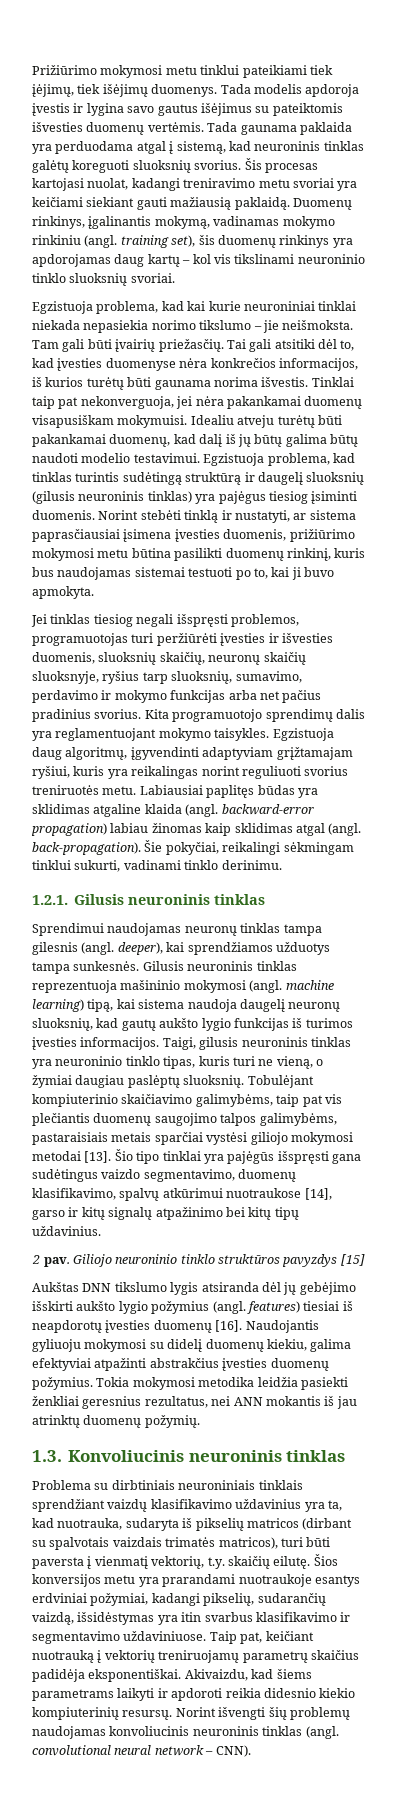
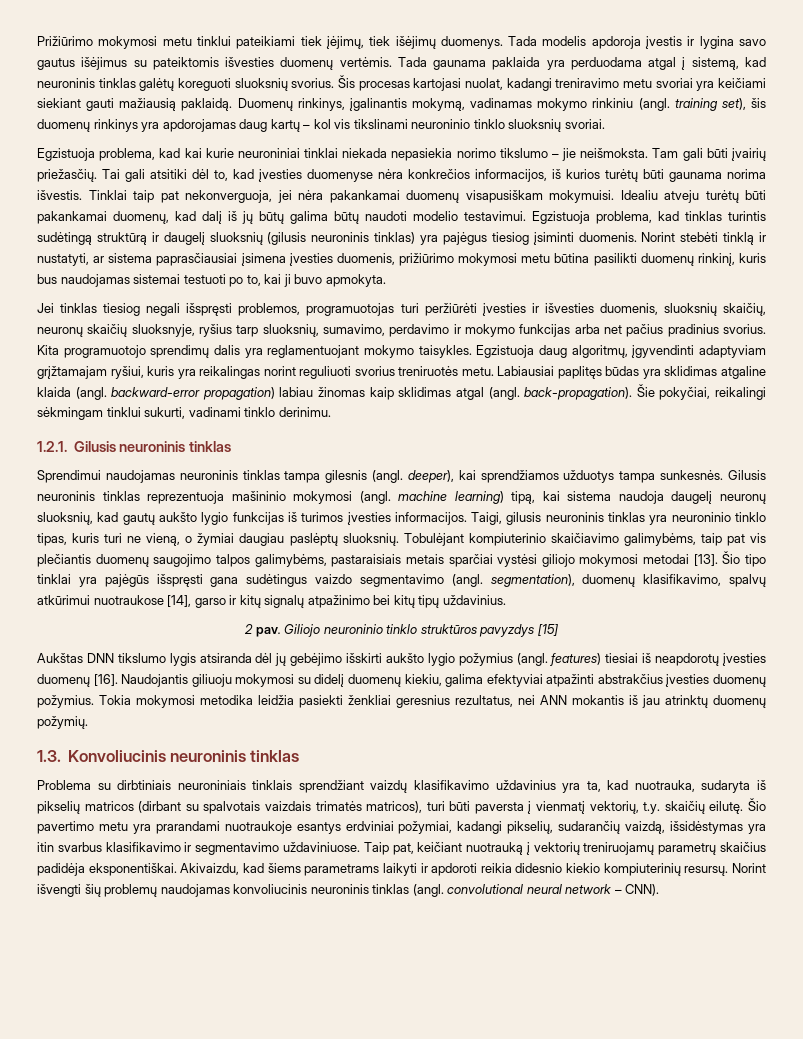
- Sprendimui naudojamas neuronų tinklas tampa gilesnis (angl. deeper), kai sprendžiamos užduotys tampa sunkesnės.
+ Sprendimui naudojamas neuroninis tinklas tampa gilesnis (angl. deeper), kai sprendžiamos užduotys tampa sunkesnės.
- Šio tipo tinklai yra pajėgūs išspręsti gana sudėtingus vaizdo segmentavimo, duomenų klasifikavimo, spalvų atkūrimui nuotraukose [14], garso ir kitų signalų atpažinimo bei kitų tipų uždavinius.
+ Šio tipo tinklai yra pajėgūs išspręsti gana sudėtingus vaizdo segmentavimo (angl. segmentation), duomenų klasifikavimo, spalvų atkūrimui nuotraukose [14], garso ir kitų signalų atpažinimo bei kitų tipų uždavinius.
- Naudojantis gyliuoju mokymosi su didelį duomenų kiekiu, galima efektyviai atpažinti abstrakčius įvesties duomenų požymius.
+ Naudojantis giliuoju mokymosi su didelį duomenų kiekiu, galima efektyviai atpažinti abstrakčius įvesties duomenų požymius.
- Šios konversijos metu yra prarandami nuotraukoje esantys erdviniai požymiai, kadangi pikselių, sudarančių vaizdą, išsidėstymas yra itin svarbus klasifikavimo ir segmentavimo uždaviniuose.
+ Šio pavertimo metu yra prarandami nuotraukoje esantys erdviniai požymiai, kadangi pikselių, sudarančių vaizdą, išsidėstymas yra itin svarbus klasifikavimo ir segmentavimo uždaviniuose.

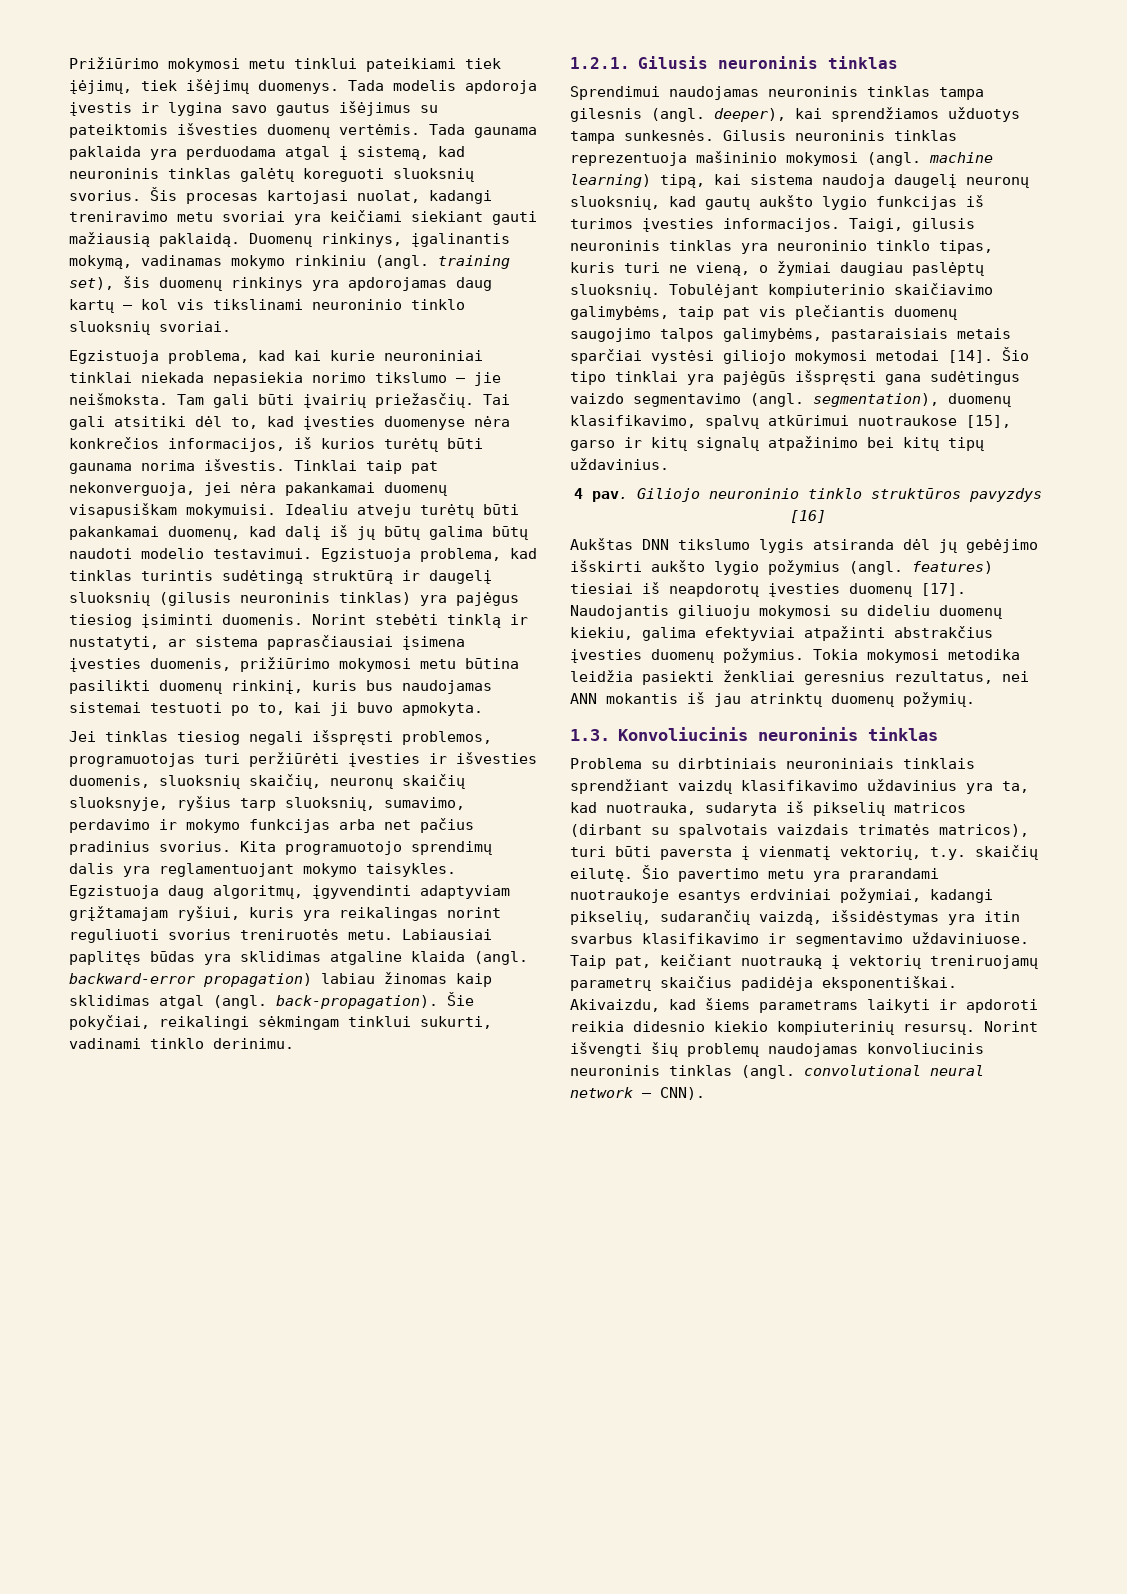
- Tobulėjant kompiuterinio skaičiavimo galimybėms, taip pat vis plečiantis duomenų saugojimo talpos galimybėms, pastaraisiais metais sparčiai vystėsi giliojo mokymosi metodai [13].
+ Tobulėjant kompiuterinio skaičiavimo galimybėms, taip pat vis plečiantis duomenų saugojimo talpos galimybėms, pastaraisiais metais sparčiai vystėsi giliojo mokymosi metodai [14].
- Šio tipo tinklai yra pajėgūs išspręsti gana sudėtingus vaizdo segmentavimo (angl. segmentation), duomenų klasifikavimo, spalvų atkūrimui nuotraukose [14], garso ir kitų signalų atpažinimo bei kitų tipų uždavinius.
+ Šio tipo tinklai yra pajėgūs išspręsti gana sudėtingus vaizdo segmentavimo (angl. segmentation), duomenų klasifikavimo, spalvų atkūrimui nuotraukose [15], garso ir kitų signalų atpažinimo bei kitų tipų uždavinius.
- 2 pav.
+ 4 pav.
- Giliojo neuroninio tinklo struktūros pavyzdys [15]
+ Giliojo neuroninio tinklo struktūros pavyzdys [16]
- Aukštas DNN tikslumo lygis atsiranda dėl jų gebėjimo išskirti aukšto lygio požymius (angl. features) tiesiai iš neapdorotų įvesties duomenų [16].
+ Aukštas DNN tikslumo lygis atsiranda dėl jų gebėjimo išskirti aukšto lygio požymius (angl. features) tiesiai iš neapdorotų įvesties duomenų [17].
- Naudojantis giliuoju mokymosi su didelį duomenų kiekiu, galima efektyviai atpažinti abstrakčius įvesties duomenų požymius.
+ Naudojantis giliuoju mokymosi su dideliu duomenų kiekiu, galima efektyviai atpažinti abstrakčius įvesties duomenų požymius.

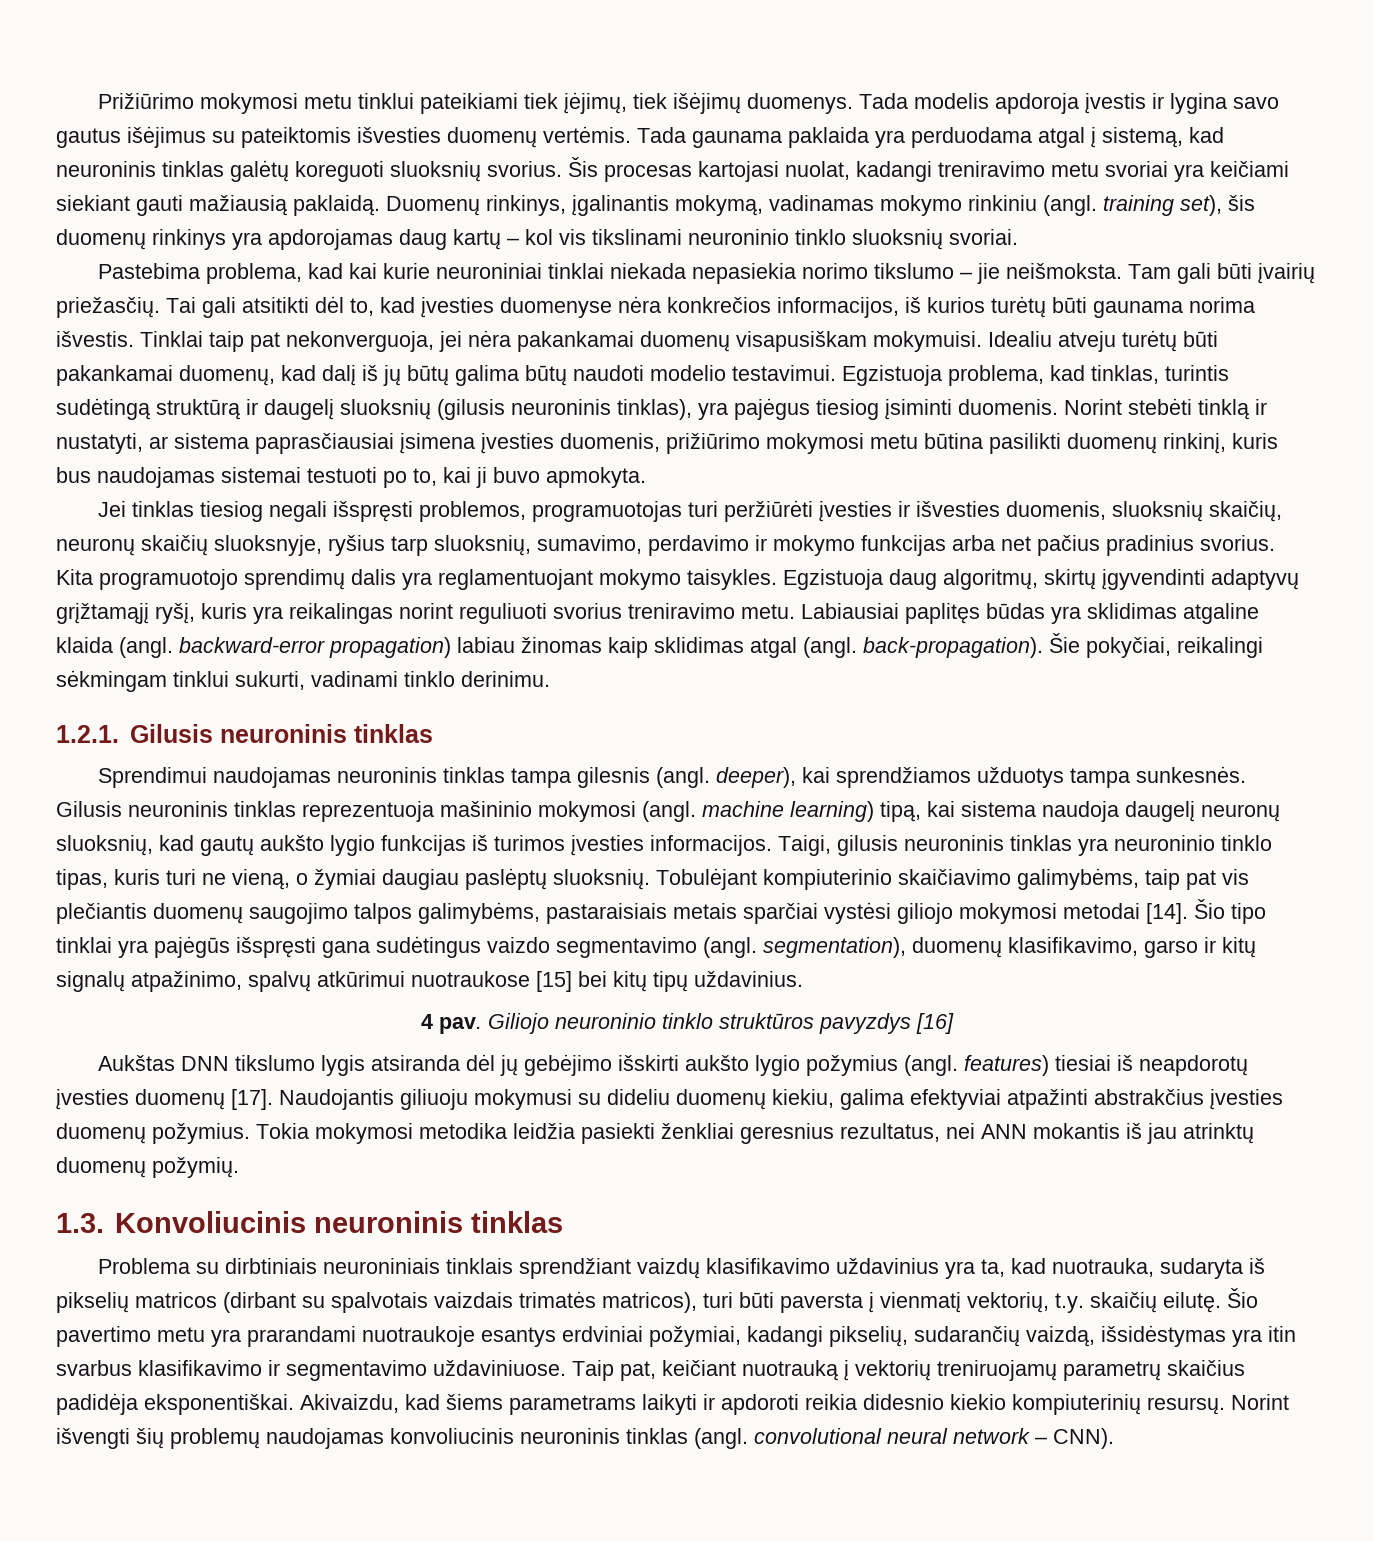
- Egzistuoja problema, kad kai kurie neuroniniai tinklai niekada nepasiekia norimo tikslumo – jie neišmoksta.
+ Pastebima problema, kad kai kurie neuroniniai tinklai niekada nepasiekia norimo tikslumo – jie neišmoksta.
- Tai gali atsitiki dėl to, kad įvesties duomenyse nėra konkrečios informacijos, iš kurios turėtų būti gaunama norima išvestis.
+ Tai gali atsitikti dėl to, kad įvesties duomenyse nėra konkrečios informacijos, iš kurios turėtų būti gaunama norima išvestis.
- Egzistuoja problema, kad tinklas turintis sudėtingą struktūrą ir daugelį sluoksnių (gilusis neuroninis tinklas) yra pajėgus tiesiog įsiminti duomenis.
+ Egzistuoja problema, kad tinklas, turintis sudėtingą struktūrą ir daugelį sluoksnių (gilusis neuroninis tinklas), yra pajėgus tiesiog įsiminti duomenis.
- Egzistuoja daug algoritmų, įgyvendinti adaptyviam grįžtamajam ryšiui, kuris yra reikalingas norint reguliuoti svorius treniruotės metu.
+ Egzistuoja daug algoritmų, skirtų įgyvendinti adaptyvų grįžtamąjį ryšį, kuris yra reikalingas norint reguliuoti svorius treniravimo metu.
- Šio tipo tinklai yra pajėgūs išspręsti gana sudėtingus vaizdo segmentavimo (angl. segmentation), duomenų klasifikavimo, spalvų atkūrimui nuotraukose [15], garso ir kitų signalų atpažinimo bei kitų tipų uždavinius.
+ Šio tipo tinklai yra pajėgūs išspręsti gana sudėtingus vaizdo segmentavimo (angl. segmentation), duomenų klasifikavimo, garso ir kitų signalų atpažinimo, spalvų atkūrimui nuotraukose [15] bei kitų tipų uždavinius.
- Naudojantis giliuoju mokymosi su dideliu duomenų kiekiu, galima efektyviai atpažinti abstrakčius įvesties duomenų požymius.
+ Naudojantis giliuoju mokymusi su dideliu duomenų kiekiu, galima efektyviai atpažinti abstrakčius įvesties duomenų požymius.

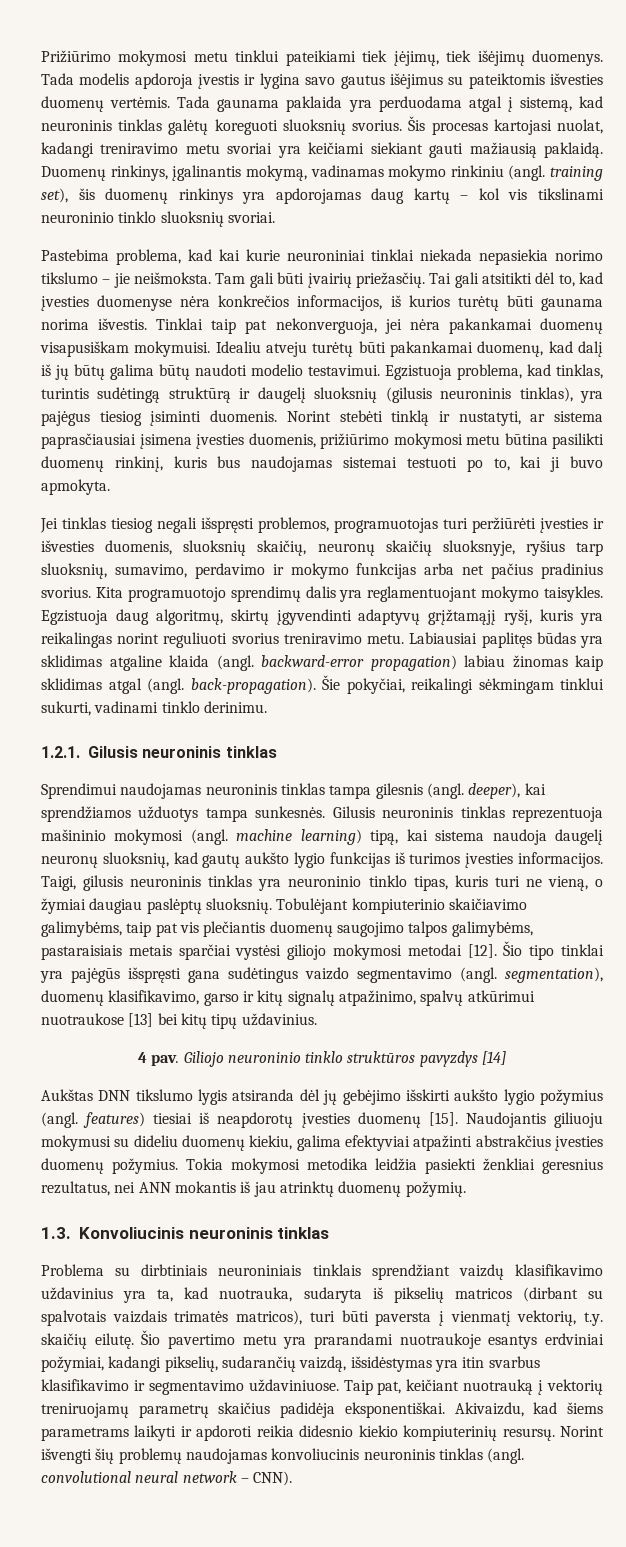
- Tobulėjant kompiuterinio skaičiavimo galimybėms, taip pat vis plečiantis duomenų saugojimo talpos galimybėms, pastaraisiais metais sparčiai vystėsi giliojo mokymosi metodai [14].
+ Tobulėjant kompiuterinio skaičiavimo galimybėms, taip pat vis plečiantis duomenų saugojimo talpos galimybėms, pastaraisiais metais sparčiai vystėsi giliojo mokymosi metodai [12].
- Šio tipo tinklai yra pajėgūs išspręsti gana sudėtingus vaizdo segmentavimo (angl. segmentation), duomenų klasifikavimo, garso ir kitų signalų atpažinimo, spalvų atkūrimui nuotraukose [15] bei kitų tipų uždavinius.
+ Šio tipo tinklai yra pajėgūs išspręsti gana sudėtingus vaizdo segmentavimo (angl. segmentation), duomenų klasifikavimo, garso ir kitų signalų atpažinimo, spalvų atkūrimui nuotraukose [13] bei kitų tipų uždavinius.
- Giliojo neuroninio tinklo struktūros pavyzdys [16]
+ Giliojo neuroninio tinklo struktūros pavyzdys [14]
- Aukštas DNN tikslumo lygis atsiranda dėl jų gebėjimo išskirti aukšto lygio požymius (angl. features) tiesiai iš neapdorotų įvesties duomenų [17].
+ Aukštas DNN tikslumo lygis atsiranda dėl jų gebėjimo išskirti aukšto lygio požymius (angl. features) tiesiai iš neapdorotų įvesties duomenų [15].

